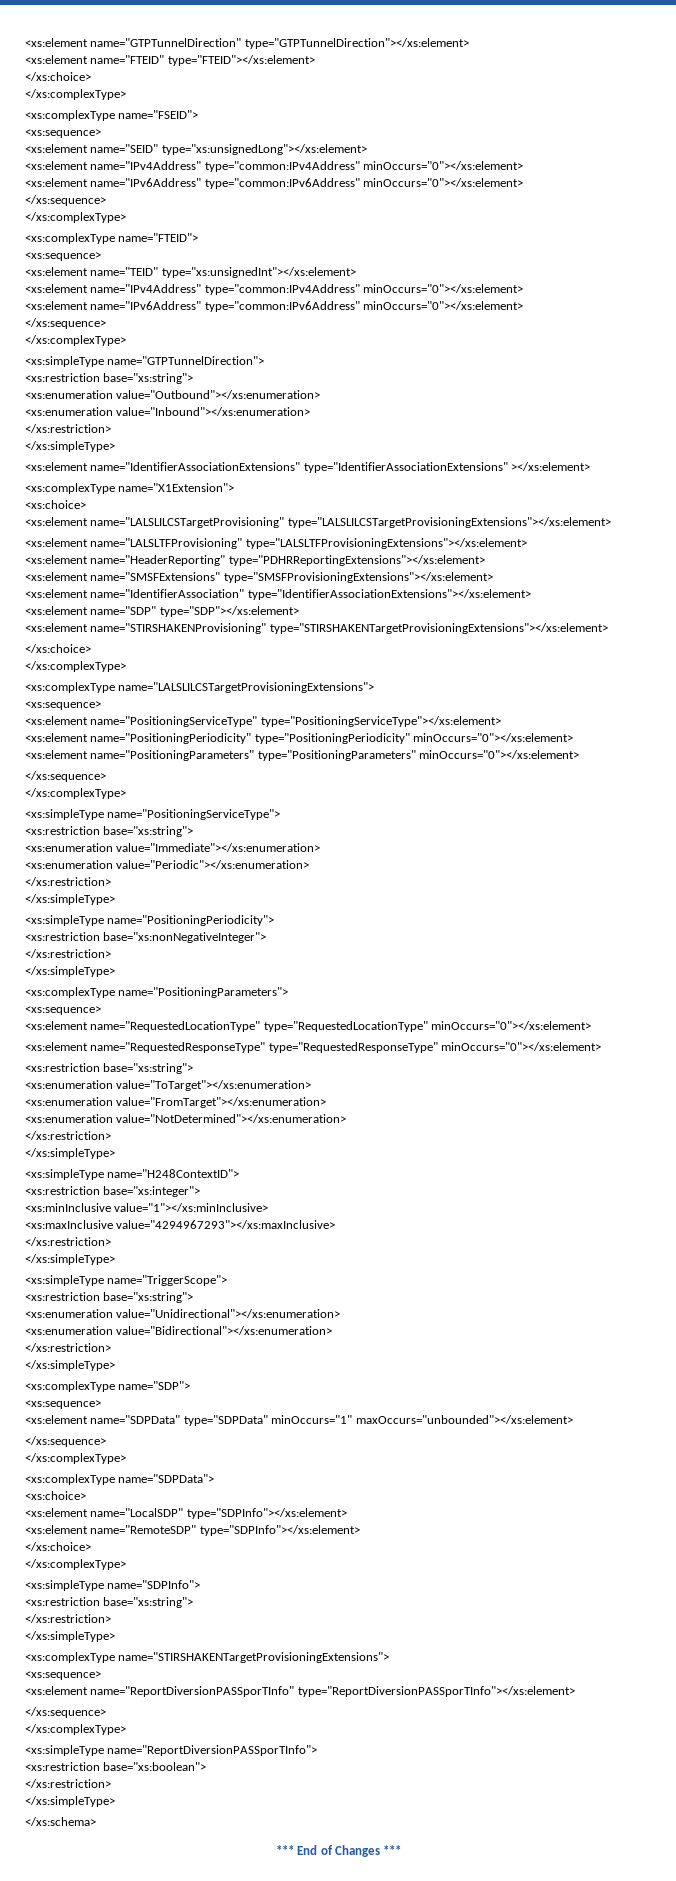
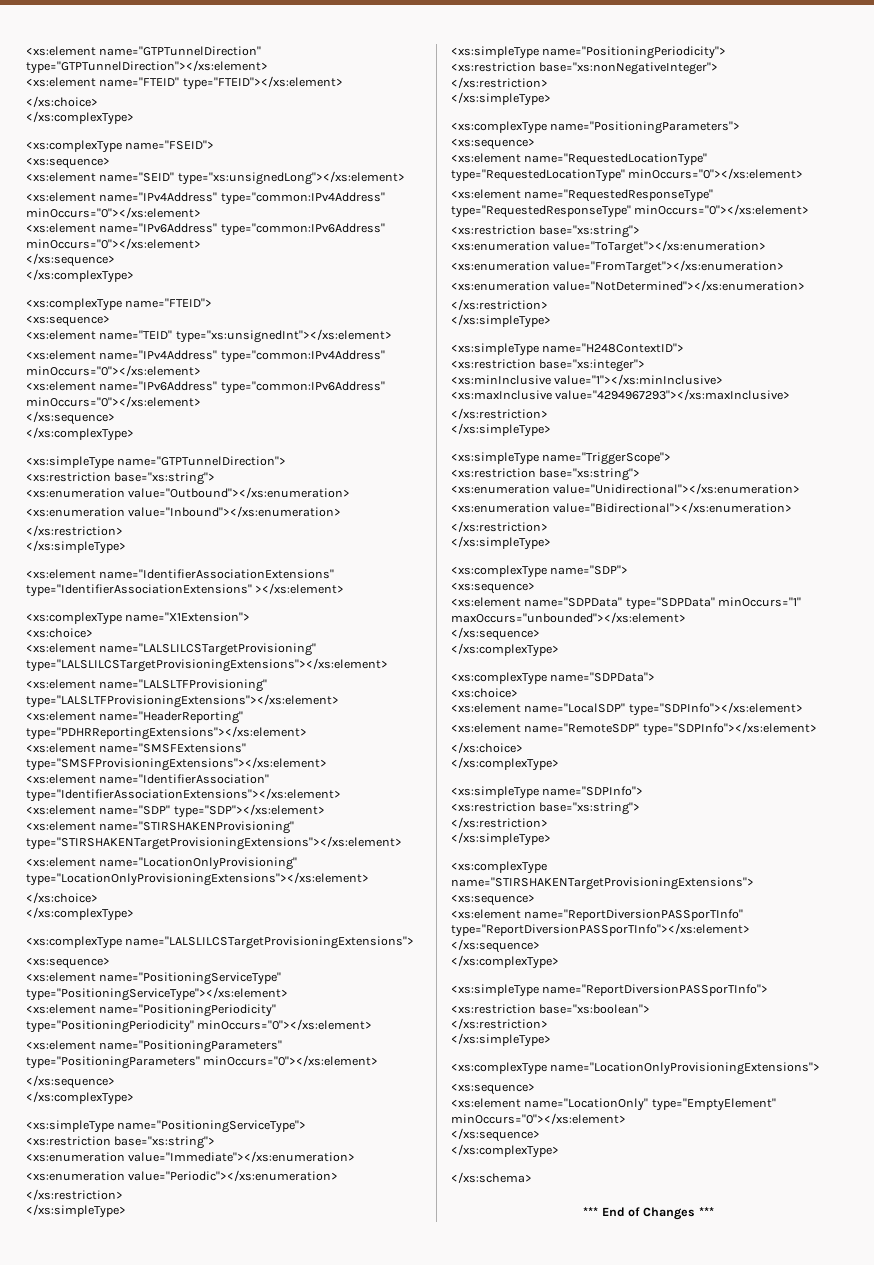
+ <xs:element name="LocationOnlyProvisioning" type="LocationOnlyProvisioningExtensions"></xs:element>
+ <xs:complexType name="LocationOnlyProvisioningExtensions">
+ <xs:sequence>
+ <xs:element name="LocationOnly" type="EmptyElement" minOccurs="0"></xs:element>
+ </xs:sequence>
+ </xs:complexType>

